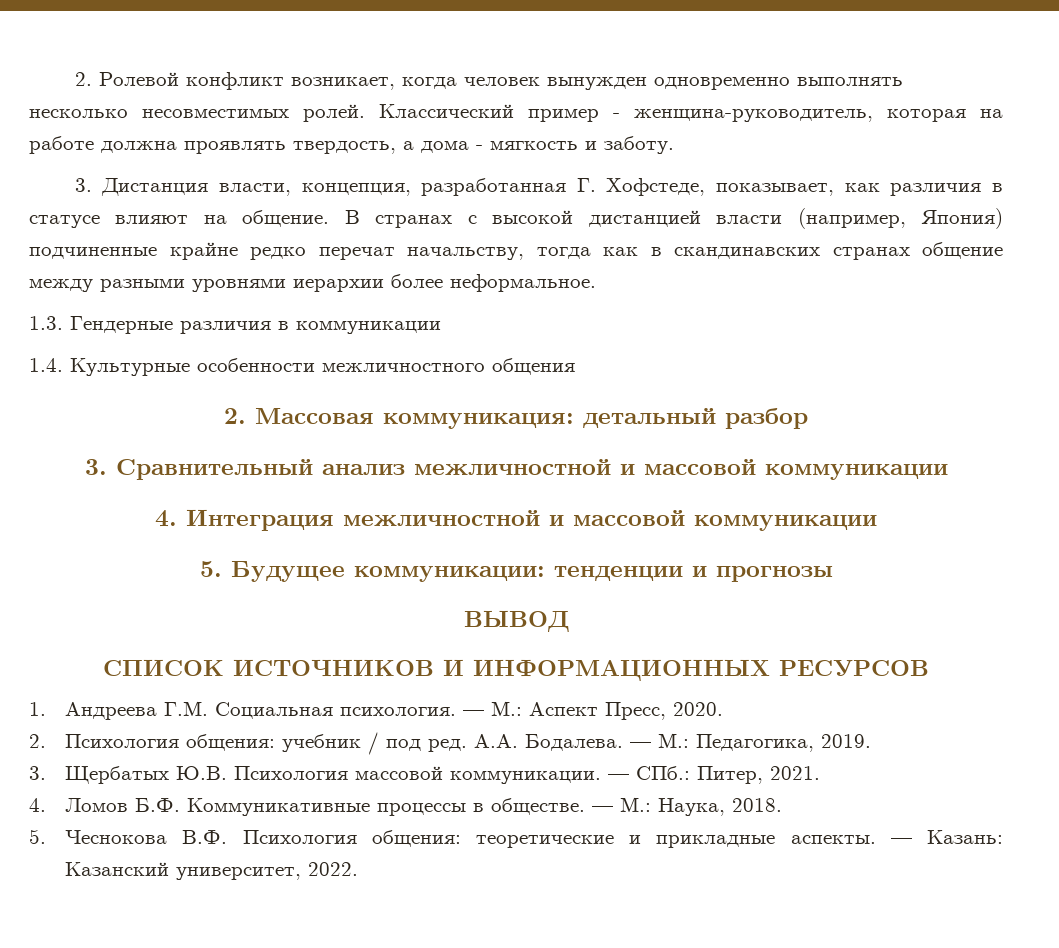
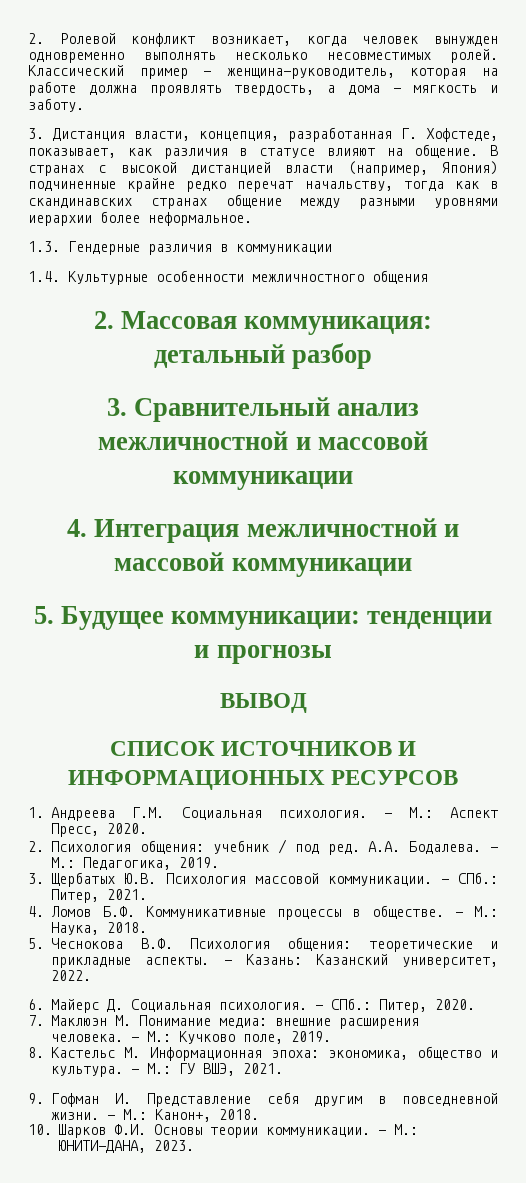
+ 6. Майерс Д. Социальная психология. — СПб.: Питер, 2020.
+ 7. Маклюэн М. Понимание медиа: внешние расширения человека. — М.: Кучково поле, 2019.
+ 8. Кастельс М. Информационная эпоха: экономика, общество и культура. — М.: ГУ ВШЭ, 2021.
+ 9. Гофман И. Представление себя другим в повседневной жизни. — М.: Канон+, 2018.
+ 10. Шарков Ф.И. Основы теории коммуникации. — М.: ЮНИТИ-ДАНА, 2023.

